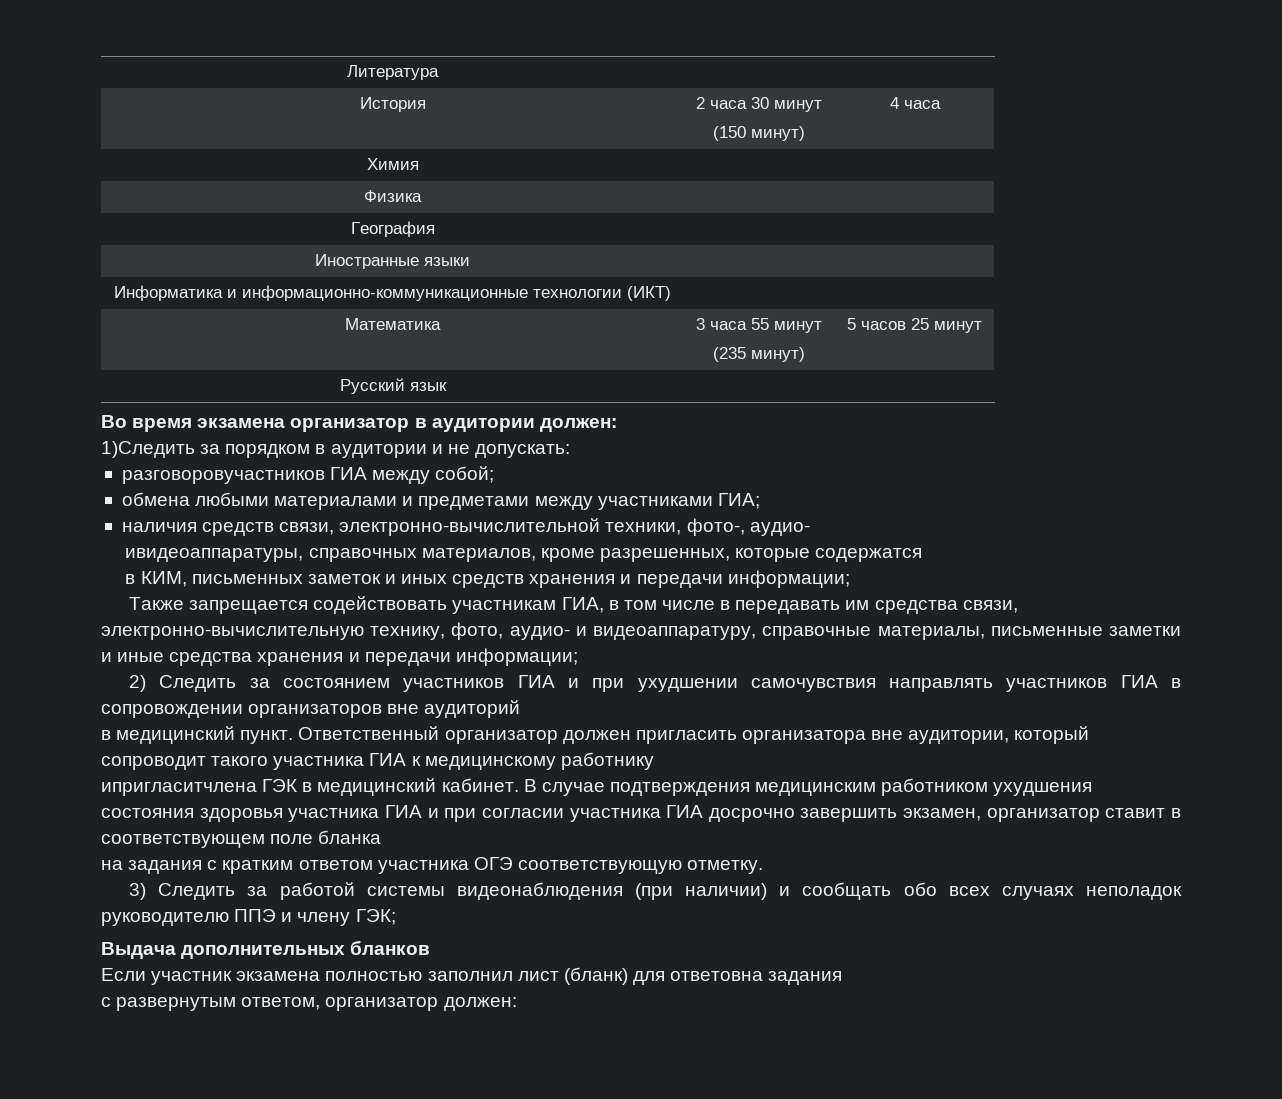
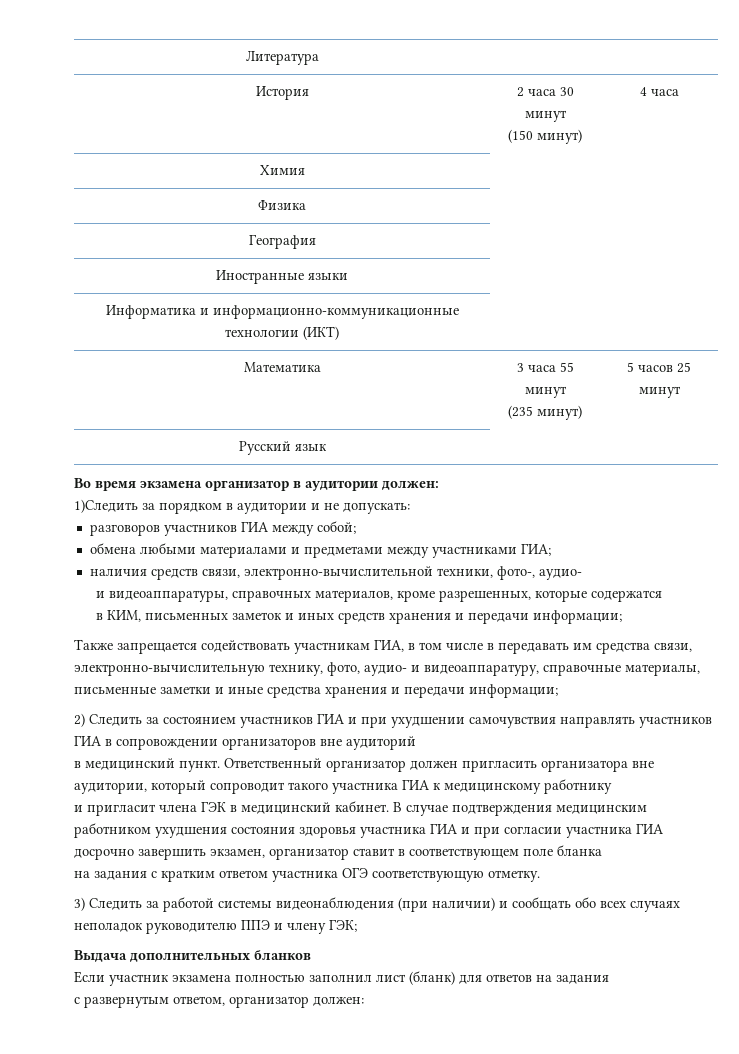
- разговоровучастников ГИА между собой;
+ разговоров участников ГИА между собой;
- ивидеоаппаратуры, справочных материалов, кроме разрешенных, которые содержатся
+ и видеоаппаратуры, справочных материалов, кроме разрешенных, которые содержатся
- ипригласитчлена ГЭК в медицинский кабинет.
+ и пригласит члена ГЭК в медицинский кабинет.
- Если участник экзамена полностью заполнил лист (бланк) для ответовна задания
+ Если участник экзамена полностью заполнил лист (бланк) для ответов на задания

